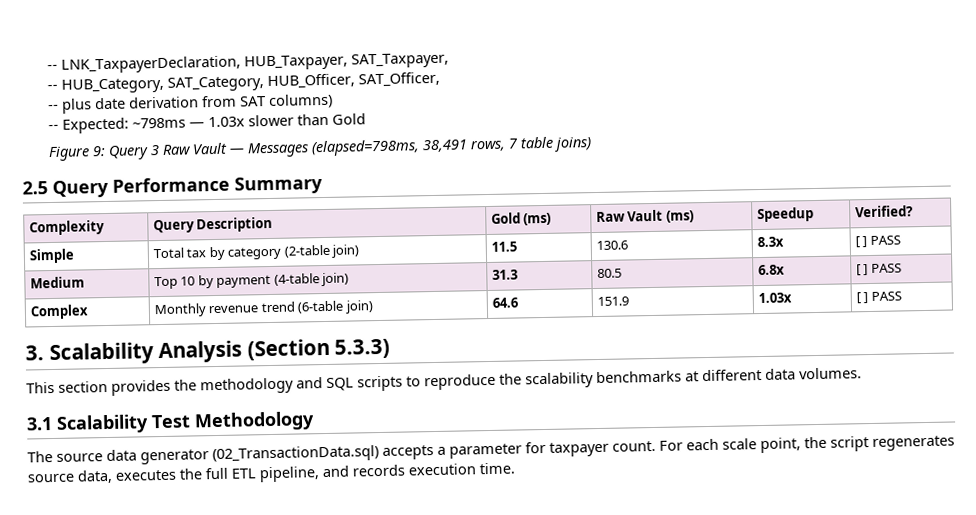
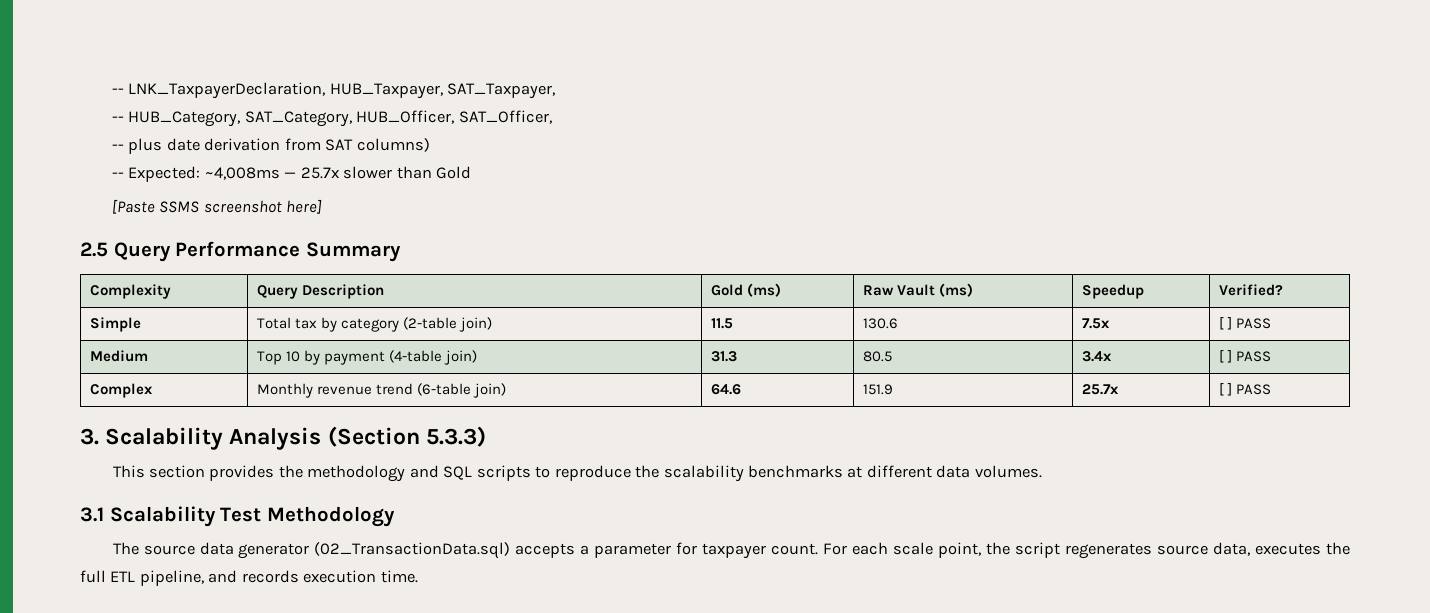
- -- Expected: ~798ms — 1.03x slower than Gold
+ -- Expected: ~4,008ms — 25.7x slower than Gold
- Figure 9: Query 3 Raw Vault — Messages (elapsed=798ms, 38,491 rows, 7 table joins)
+ [Paste SSMS screenshot here]
- Simple | Total tax by category (2-table join) | 11.5 | 130.6 | 8.3x | [ ] PASS
+ Simple | Total tax by category (2-table join) | 11.5 | 130.6 | 7.5x | [ ] PASS
- Medium | Top 10 by payment (4-table join) | 31.3 | 80.5 | 6.8x | [ ] PASS
+ Medium | Top 10 by payment (4-table join) | 31.3 | 80.5 | 3.4x | [ ] PASS
- Complex | Monthly revenue trend (6-table join) | 64.6 | 151.9 | 1.03x | [ ] PASS
+ Complex | Monthly revenue trend (6-table join) | 64.6 | 151.9 | 25.7x | [ ] PASS

